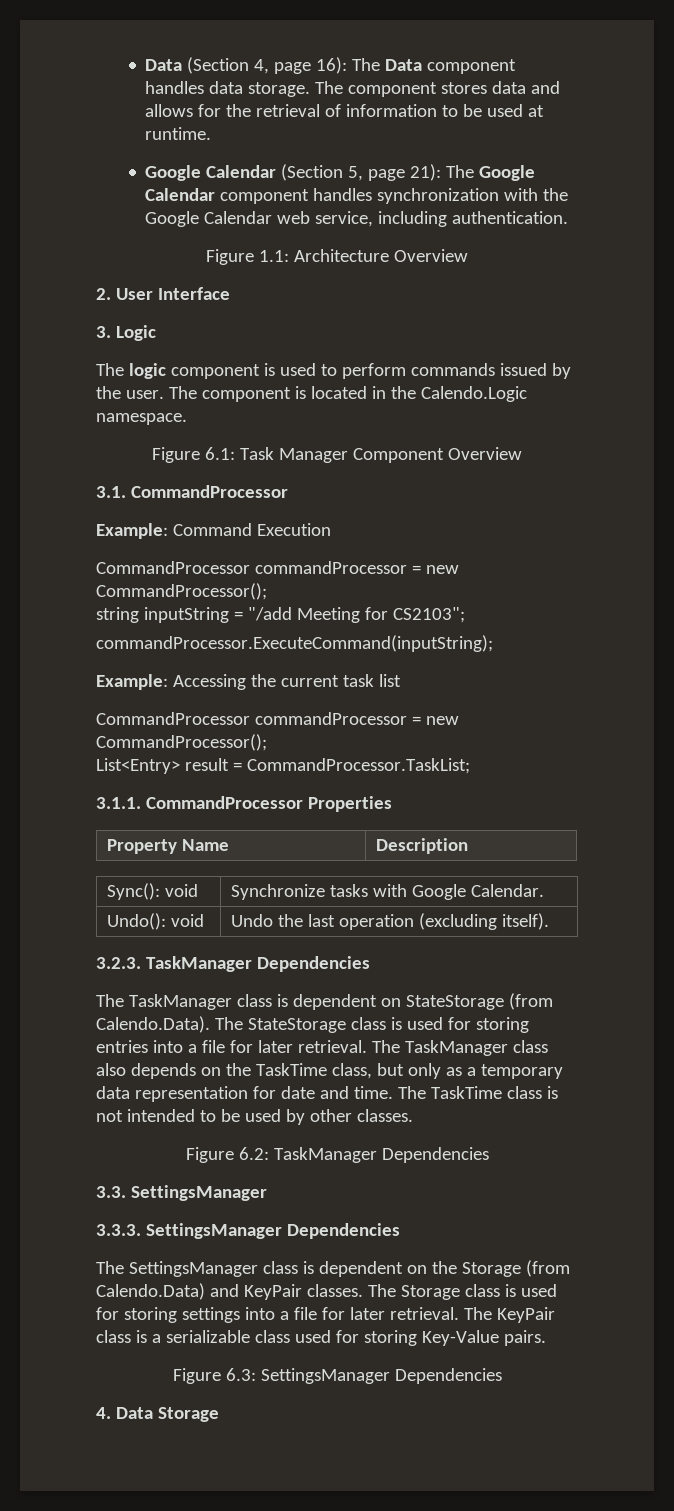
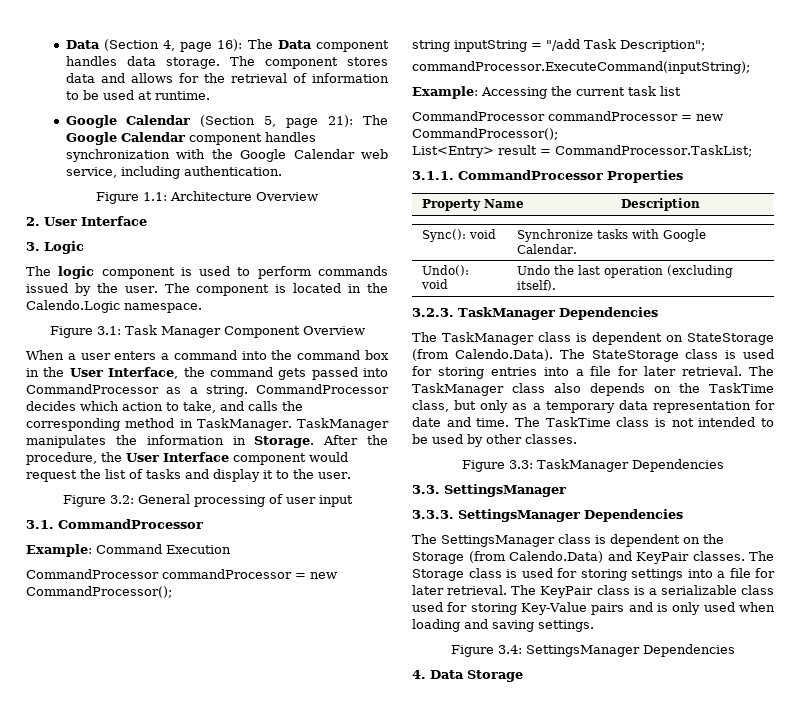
- Figure 6.1: Task Manager Component Overview
+ Figure 3.1: Task Manager Component Overview
+ When a user enters a command into the command box in the User Interface, the command gets passed into CommandProcessor as a string. CommandProcessor decides which action to take, and calls the corresponding method in TaskManager. TaskManager manipulates the information in Storage. After the procedure, the User Interface component would request the list of tasks and display it to the user.
+ Figure 3.2: General processing of user input
- string inputString = "/add Meeting for CS2103";
+ string inputString = "/add Task Description";
- Figure 6.2: TaskManager Dependencies
+ Figure 3.3: TaskManager Dependencies
- The KeyPair class is a serializable class used for storing Key-Value pairs.
- Figure 6.3: SettingsManager Dependencies
+ The KeyPair class is a serializable class used for storing Key-Value pairs and is only used when loading and saving settings.
+ Figure 3.4: SettingsManager Dependencies

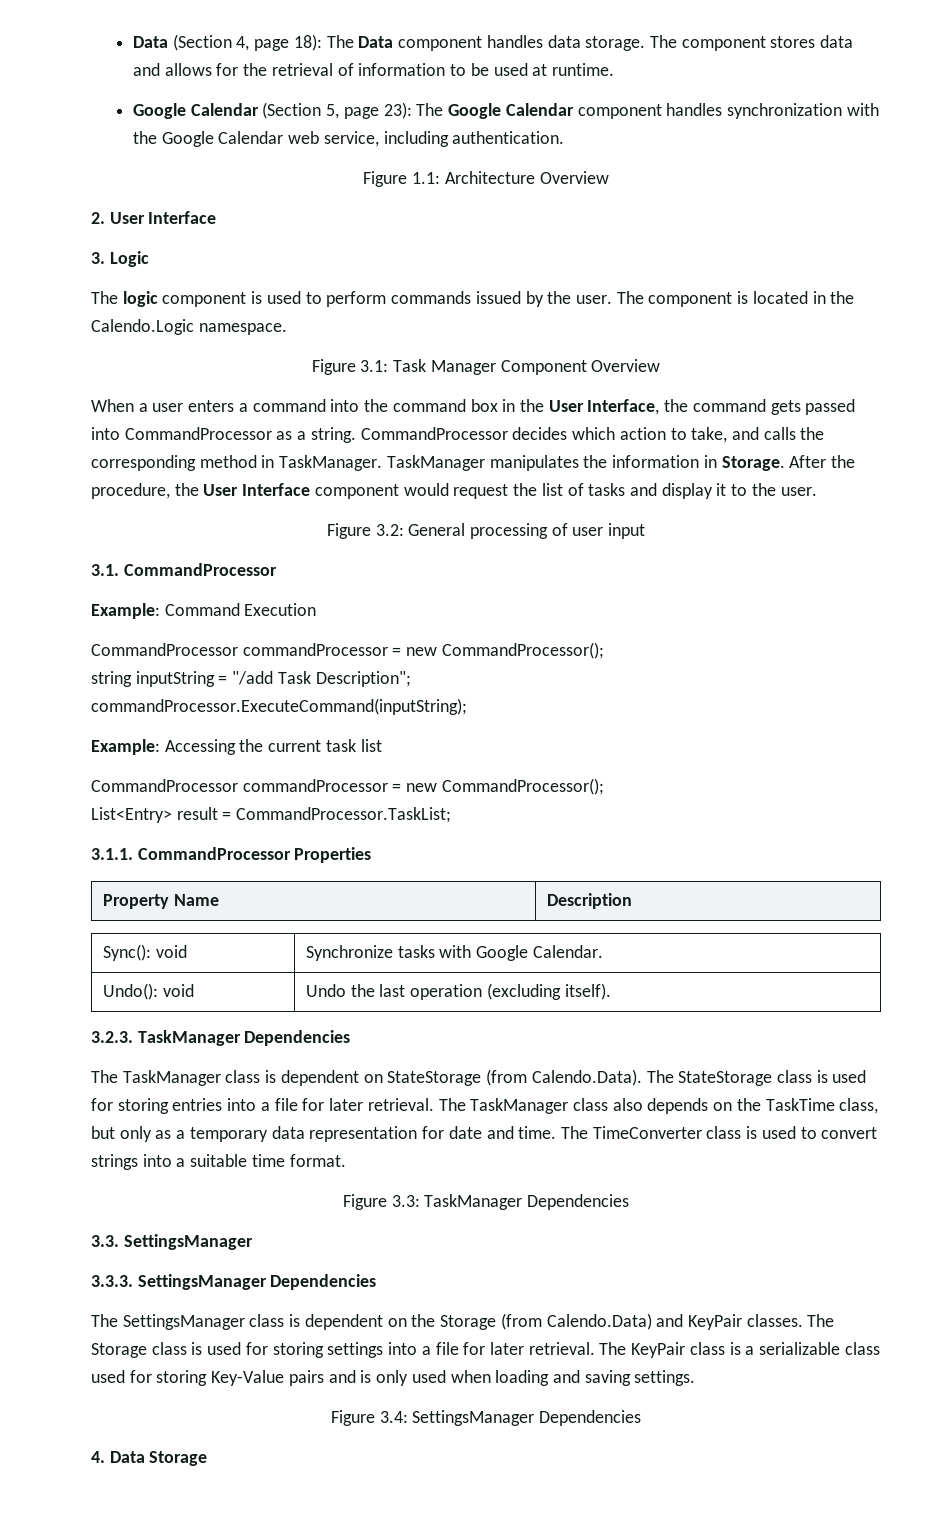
- Data (Section 4, page 16): The Data component handles data storage.
+ Data (Section 4, page 18): The Data component handles data storage.
- Google Calendar (Section 5, page 21): The Google Calendar component handles synchronization with the Google Calendar web service, including authentication.
+ Google Calendar (Section 5, page 23): The Google Calendar component handles synchronization with the Google Calendar web service, including authentication.
- The TaskTime class is not intended to be used by other classes.
+ The TimeConverter class is used to convert strings into a suitable time format.

